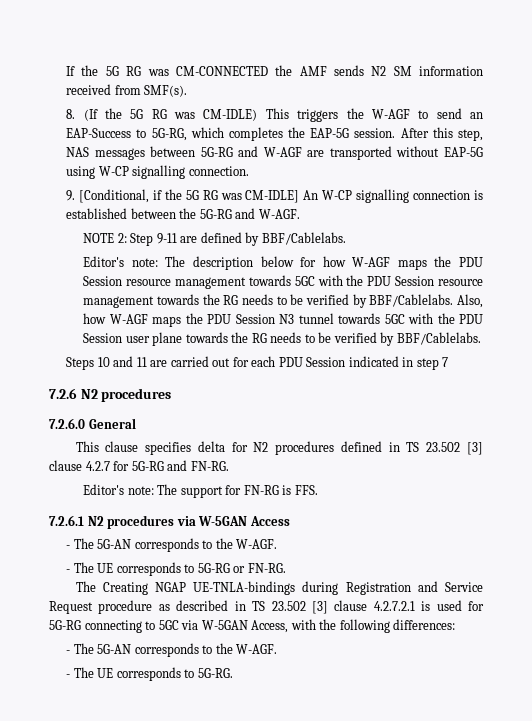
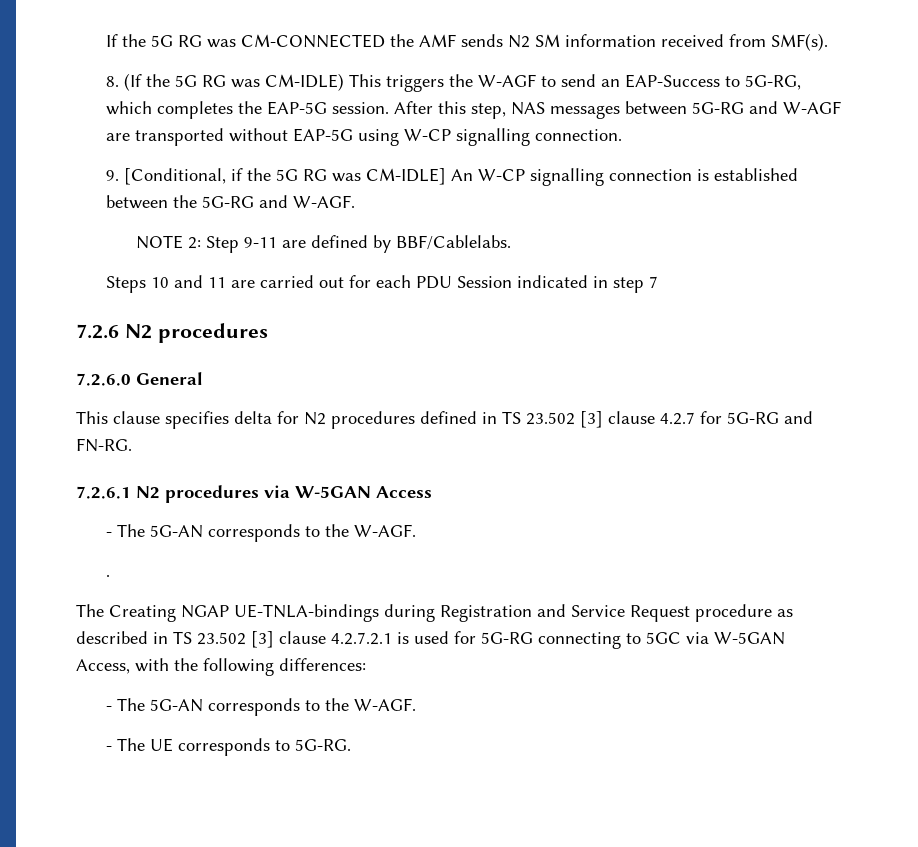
- Editor's note: The description below for how W-AGF maps the PDU Session resource management towards 5GC with the PDU Session resource management towards the RG needs to be verified by BBF/Cablelabs. Also, how W-AGF maps the PDU Session N3 tunnel towards 5GC with the PDU Session user plane towards the RG needs to be verified by BBF/Cablelabs.
- Editor's note: The support for FN-RG is FFS.
- - The UE corresponds to 5G-RG or FN-RG.
+ .

